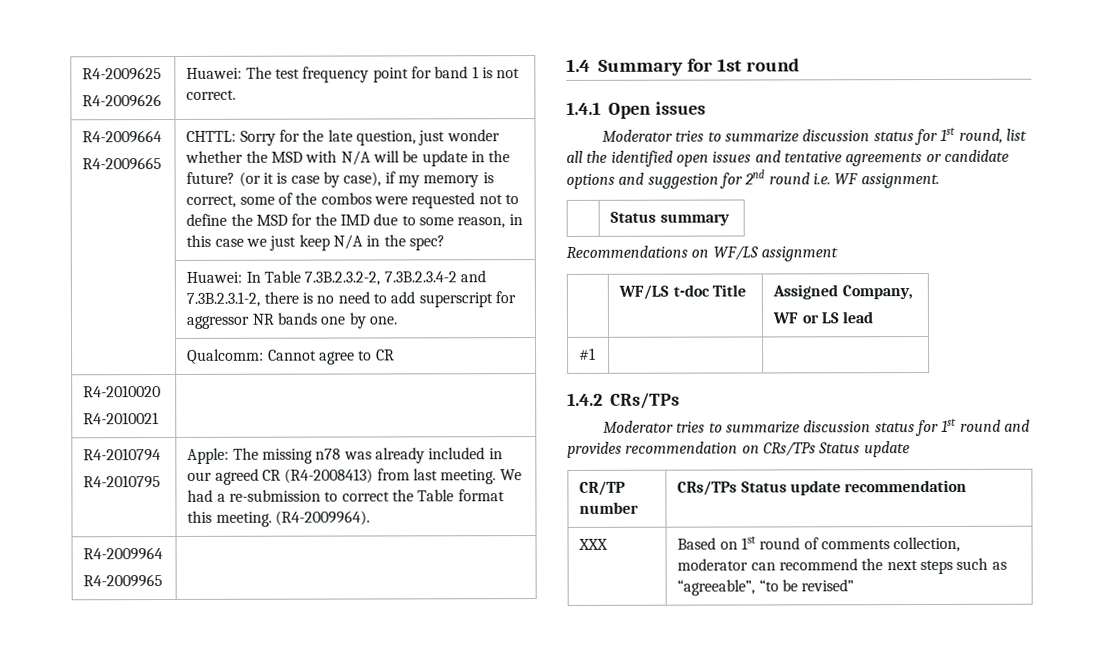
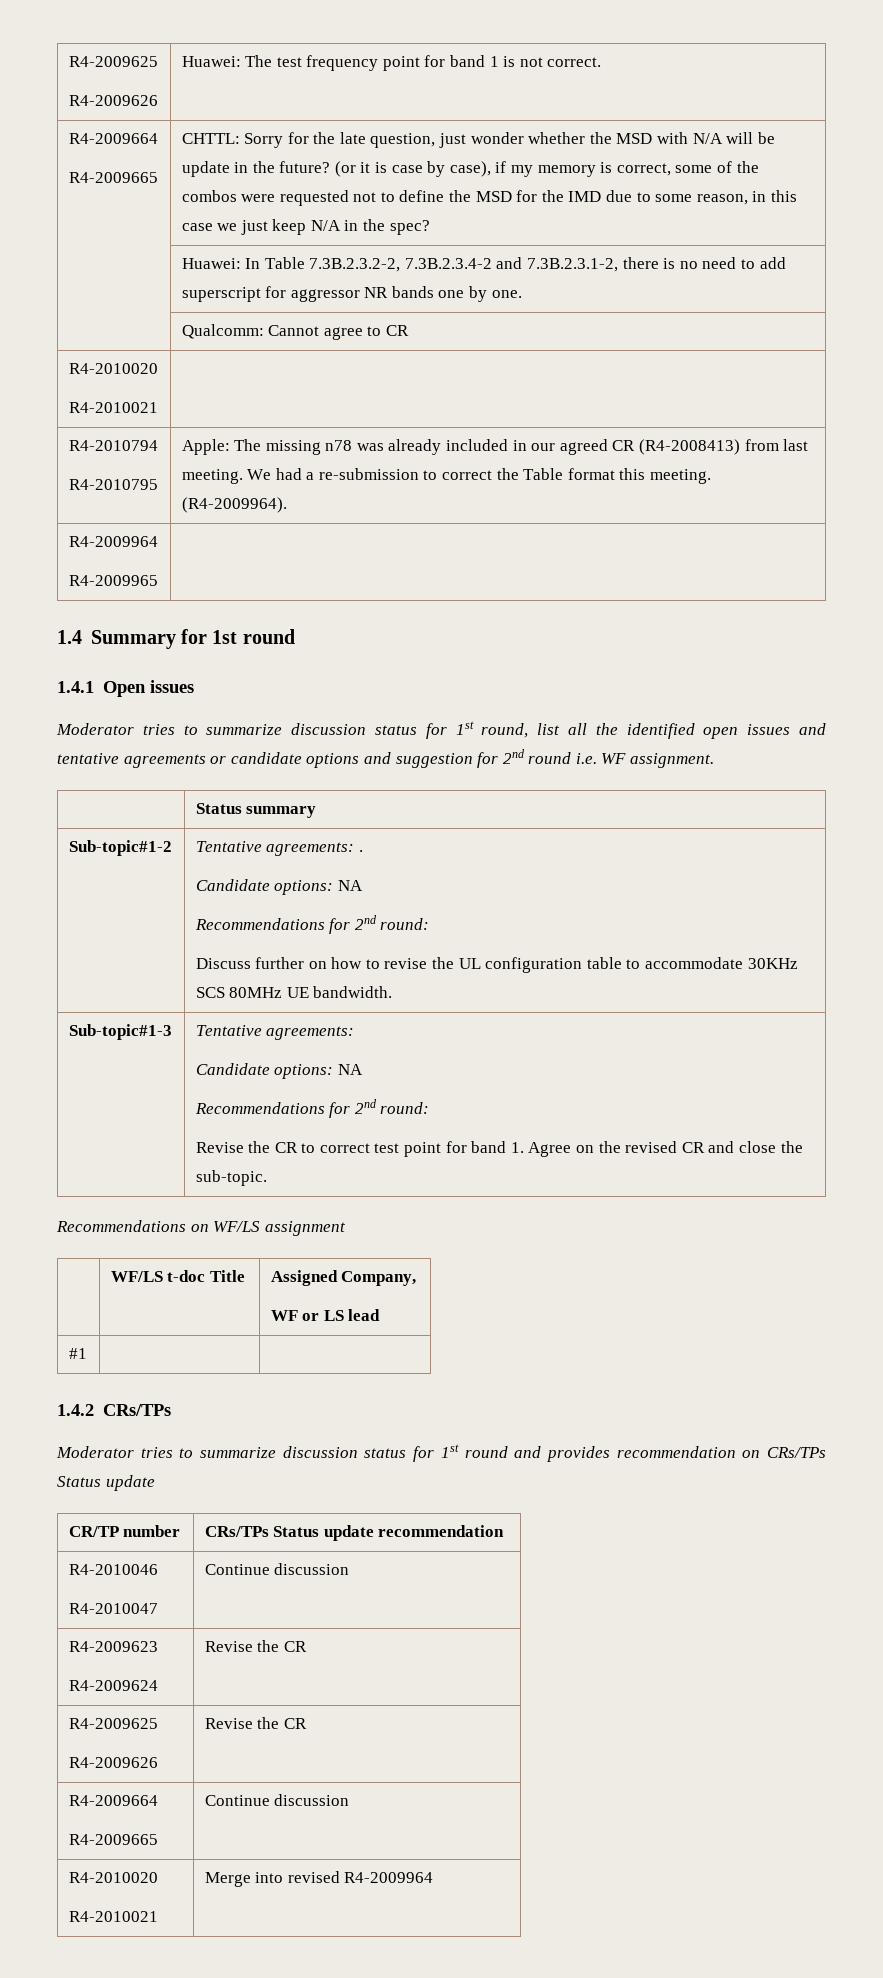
+ Sub-topic#1-2 | Tentative agreements: .
+ Candidate options: NA
+ Recommendations for 2nd round:
+ Discuss further on how to revise the UL configuration table to accommodate 30KHz SCS 80MHz UE bandwidth.
+ Sub-topic#1-3 | Tentative agreements:
+ Candidate options: NA
+ Recommendations for 2nd round:
+ Revise the CR to correct test point for band 1. Agree on the revised CR and close the sub-topic.
- XXX | Based on 1st round of comments collection, moderator can recommend the next steps such as “agreeable”, “to be revised”
+ R4-2010046
+ R4-2010047 | Continue discussion
+ R4-2009623
+ R4-2009624 | Revise the CR
+ R4-2009625
+ R4-2009626 | Revise the CR
+ R4-2009664
+ R4-2009665 | Continue discussion
+ R4-2010020
+ R4-2010021 | Merge into revised R4-2009964

